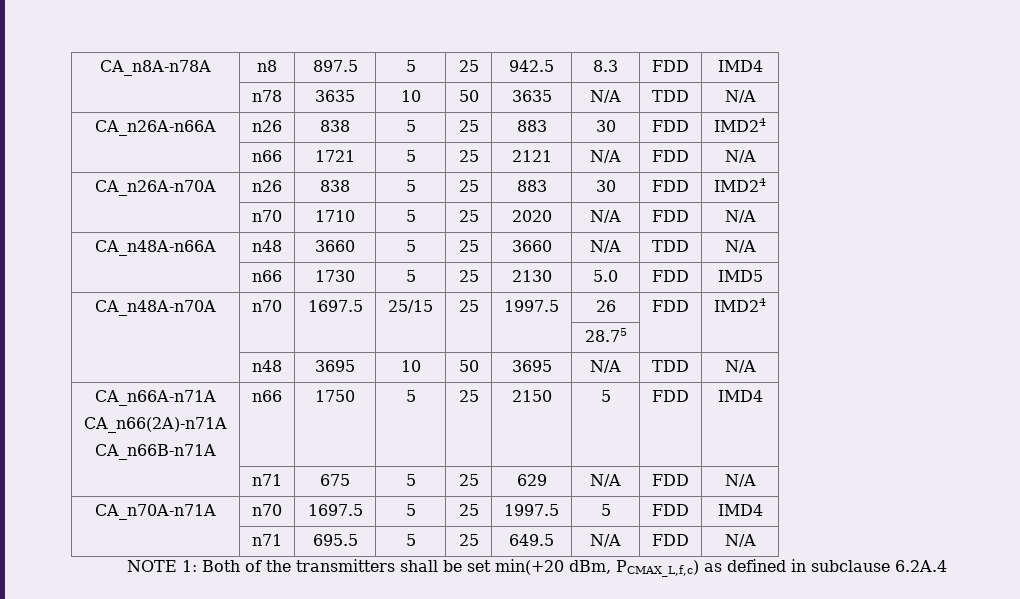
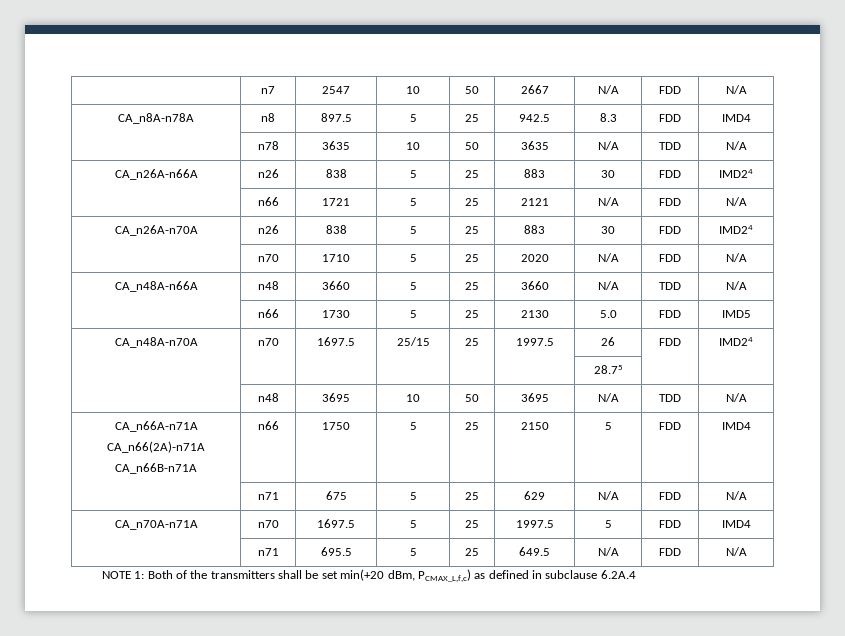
+ | n7 | 2547 | 10 | 50 | 2667 | N/A | FDD | N/A

